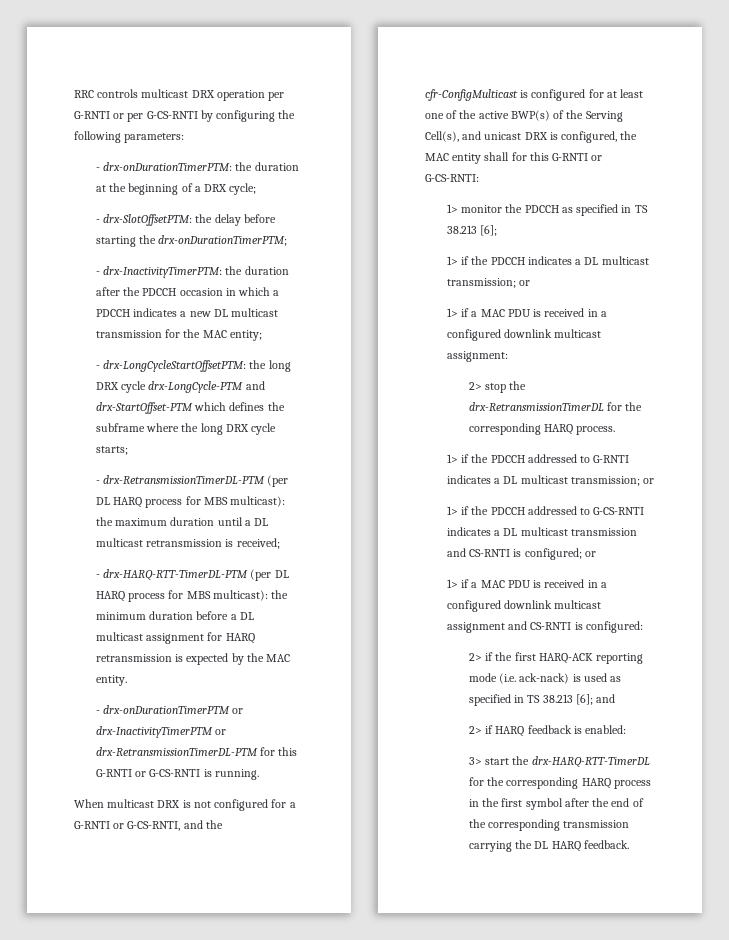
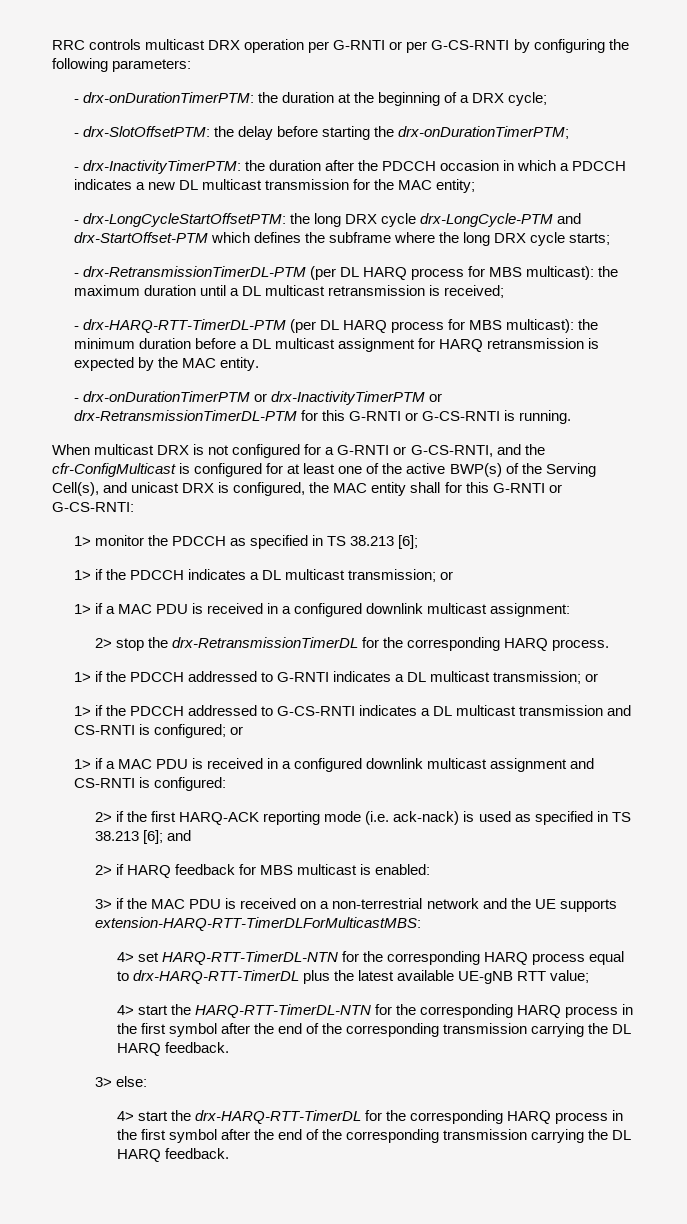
- 2> if HARQ feedback is enabled:
+ 2> if HARQ feedback for MBS multicast is enabled:
- 3> start the drx-HARQ-RTT-TimerDL for the corresponding HARQ process in the first symbol after the end of the corresponding transmission carrying the DL HARQ feedback.
+ 3> if the MAC PDU is received on a non-terrestrial network and the UE supports extension-HARQ-RTT-TimerDLForMulticastMBS:
+ 4> set HARQ-RTT-TimerDL-NTN for the corresponding HARQ process equal to drx-HARQ-RTT-TimerDL plus the latest available UE-gNB RTT value;
+ 4> start the HARQ-RTT-TimerDL-NTN for the corresponding HARQ process in the first symbol after the end of the corresponding transmission carrying the DL HARQ feedback.
+ 3> else:
+ 4> start the drx-HARQ-RTT-TimerDL for the corresponding HARQ process in the first symbol after the end of the corresponding transmission carrying the DL HARQ feedback.

